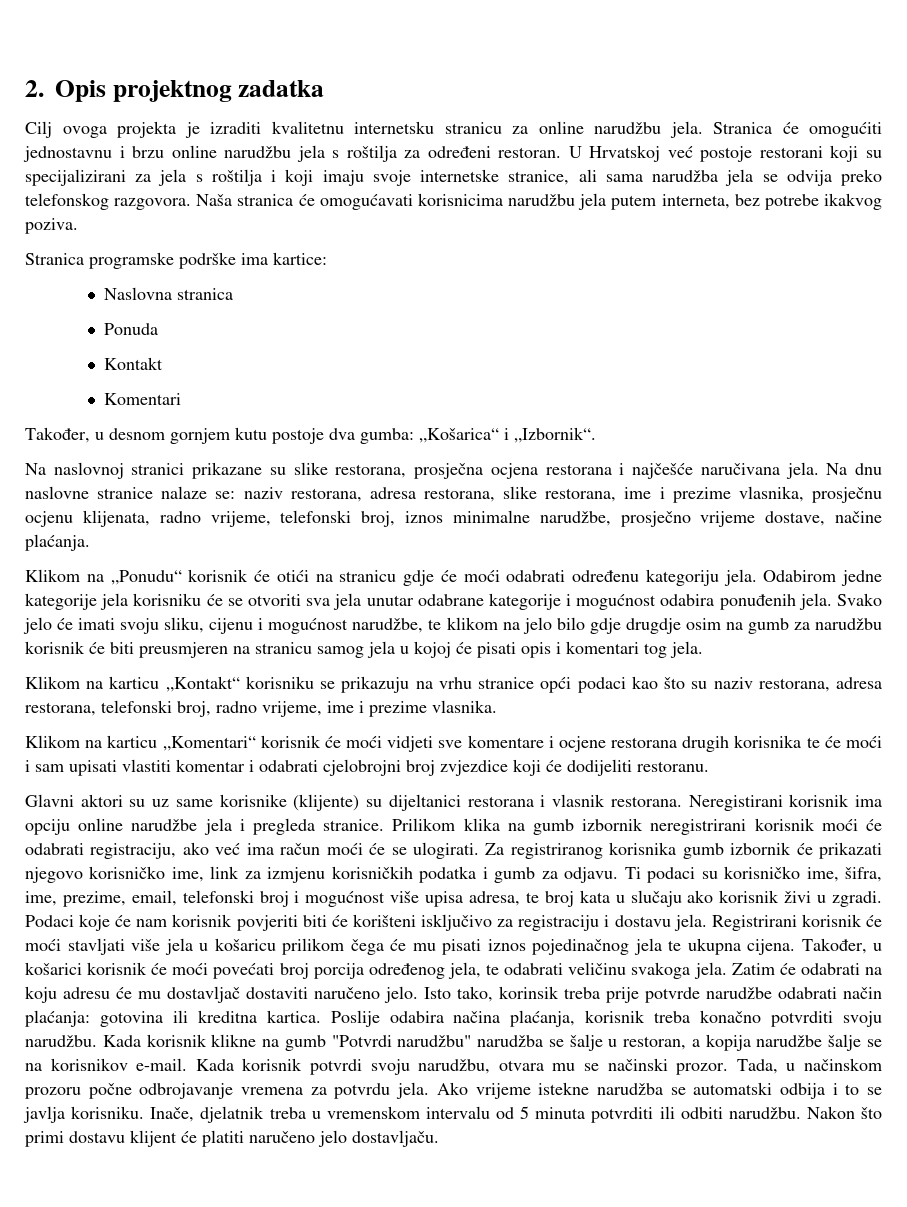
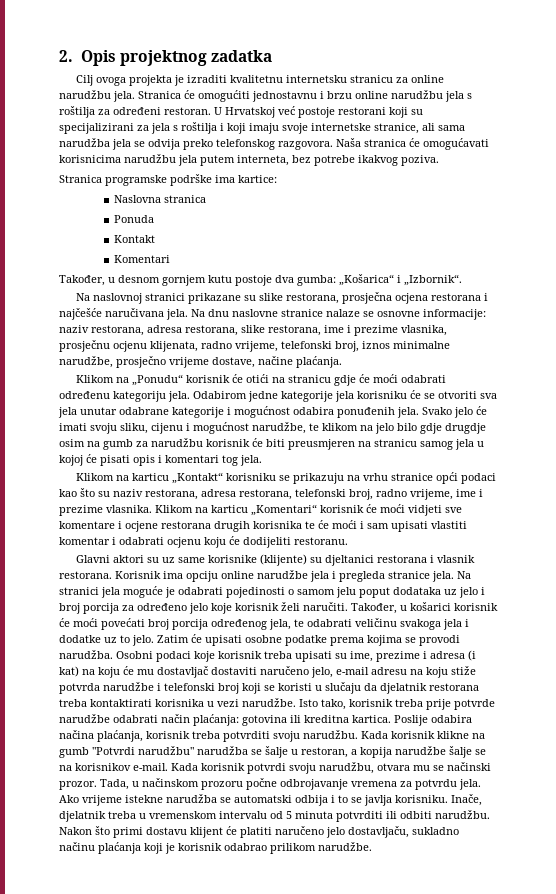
- Na dnu naslovne stranice nalaze se: naziv restorana, adresa restorana, slike restorana, ime i prezime vlasnika, prosječnu ocjenu klijenata, radno vrijeme, telefonski broj, iznos minimalne narudžbe, prosječno vrijeme dostave, načine plaćanja.
+ Na dnu naslovne stranice nalaze se osnovne informacije: naziv restorana, adresa restorana, slike restorana, ime i prezime vlasnika, prosječnu ocjenu klijenata, radno vrijeme, telefonski broj, iznos minimalne narudžbe, prosječno vrijeme dostave, načine plaćanja.
- Klikom na karticu „Kontakt“ korisniku se prikazuju na vrhu stranice opći podaci kao što su naziv restorana, adresa restorana, telefonski broj, radno vrijeme, ime i prezime vlasnika.
- Klikom na karticu „Komentari“ korisnik će moći vidjeti sve komentare i ocjene restorana drugih korisnika te će moći i sam upisati vlastiti komentar i odabrati cjelobrojni broj zvjezdice koji će dodijeliti restoranu.
+ Klikom na karticu „Kontakt“ korisniku se prikazuju na vrhu stranice opći podaci kao što su naziv restorana, adresa restorana, telefonski broj, radno vrijeme, ime i prezime vlasnika. Klikom na karticu „Komentari“ korisnik će moći vidjeti sve komentare i ocjene restorana drugih korisnika te će moći i sam upisati vlastiti komentar i odabrati ocjenu koju će dodijeliti restoranu.
- Glavni aktori su uz same korisnike (klijente) su dijeltanici restorana i vlasnik restorana.
+ Glavni aktori su uz same korisnike (klijente) su djeltanici restorana i vlasnik restorana.
- Neregistirani korisnik ima opciju online narudžbe jela i pregleda stranice. Prilikom klika na gumb izbornik neregistrirani korisnik moći će odabrati registraciju, ako već ima račun moći će se ulogirati. Za registriranog korisnika gumb izbornik će prikazati njegovo korisničko ime, link za izmjenu korisničkih podatka i gumb za odjavu. Ti podaci su korisničko ime, šifra, ime, prezime, email, telefonski broj i mogućnost više upisa adresa, te broj kata u slučaju ako korisnik živi u zgradi. Podaci koje će nam korisnik povjeriti biti će korišteni isključivo za registraciju i dostavu jela. Registrirani korisnik će moći stavljati više jela u košaricu prilikom čega će mu pisati iznos pojedinačnog jela te ukupna cijena.
+ Korisnik ima opciju online narudžbe jela i pregleda stranice jela. Na stranici jela moguće je odabrati pojedinosti o samom jelu poput dodataka uz jelo i broj porcija za određeno jelo koje korisnik želi naručiti.
- Također, u košarici korisnik će moći povećati broj porcija određenog jela, te odabrati veličinu svakoga jela. Zatim će odabrati na koju adresu će mu dostavljač dostaviti naručeno jelo.
+ Također, u košarici korisnik će moći povećati broj porcija određenog jela, te odabrati veličinu svakoga jela i dodatke uz to jelo. Zatim će upisati osobne podatke prema kojima se provodi narudžba. Osobni podaci koje korisnik treba upisati su ime, prezime i adresa (i kat) na koju će mu dostavljač dostaviti naručeno jelo, e-mail adresu na koju stiže potvrda narudžbe i telefonski broj koji se koristi u slučaju da djelatnik restorana treba kontaktirati korisnika u vezi narudžbe.
- Isto tako, korinsik treba prije potvrde narudžbe odabrati način plaćanja: gotovina ili kreditna kartica.
+ Isto tako, korisnik treba prije potvrde narudžbe odabrati način plaćanja: gotovina ili kreditna kartica.
- Poslije odabira načina plaćanja, korisnik treba konačno potvrditi svoju narudžbu.
+ Poslije odabira načina plaćanja, korisnik treba potvrditi svoju narudžbu.
- Nakon što primi dostavu klijent će platiti naručeno jelo dostavljaču.
+ Nakon što primi dostavu klijent će platiti naručeno jelo dostavljaču, sukladno načinu plaćanja koji je korisnik odabrao prilikom narudžbe.

